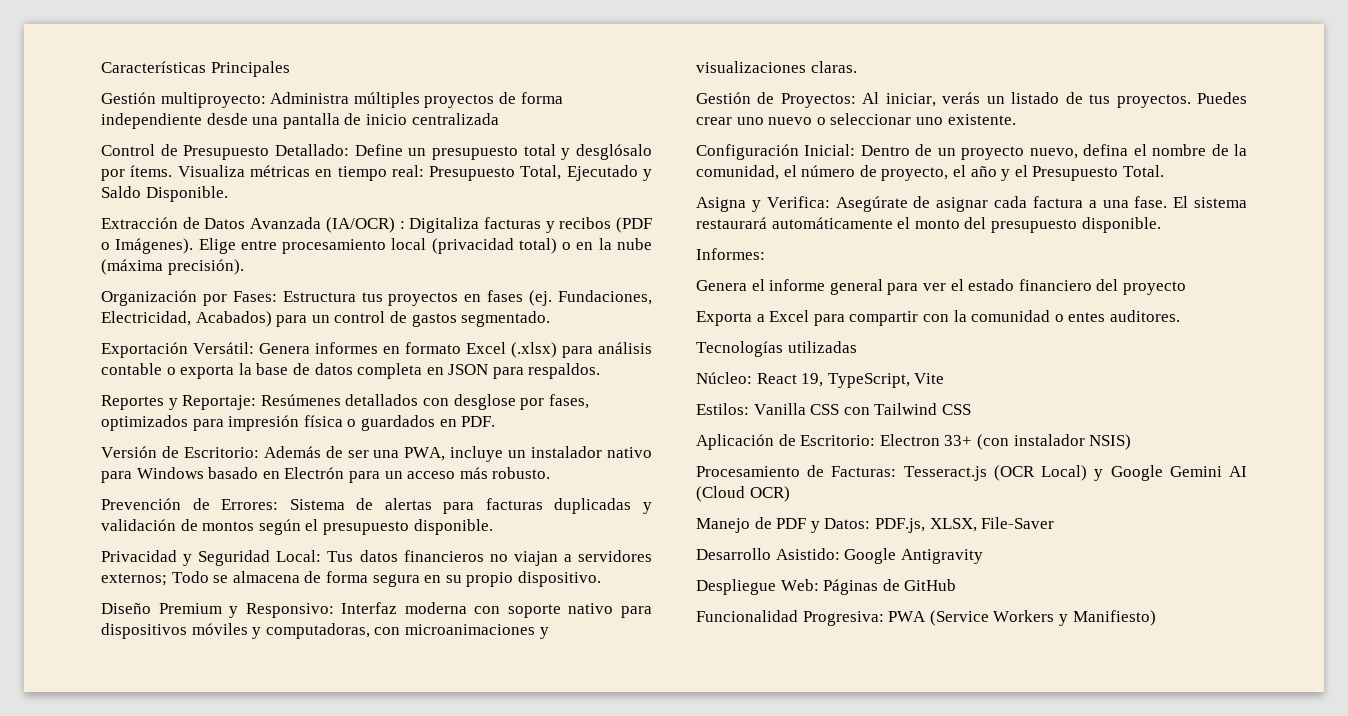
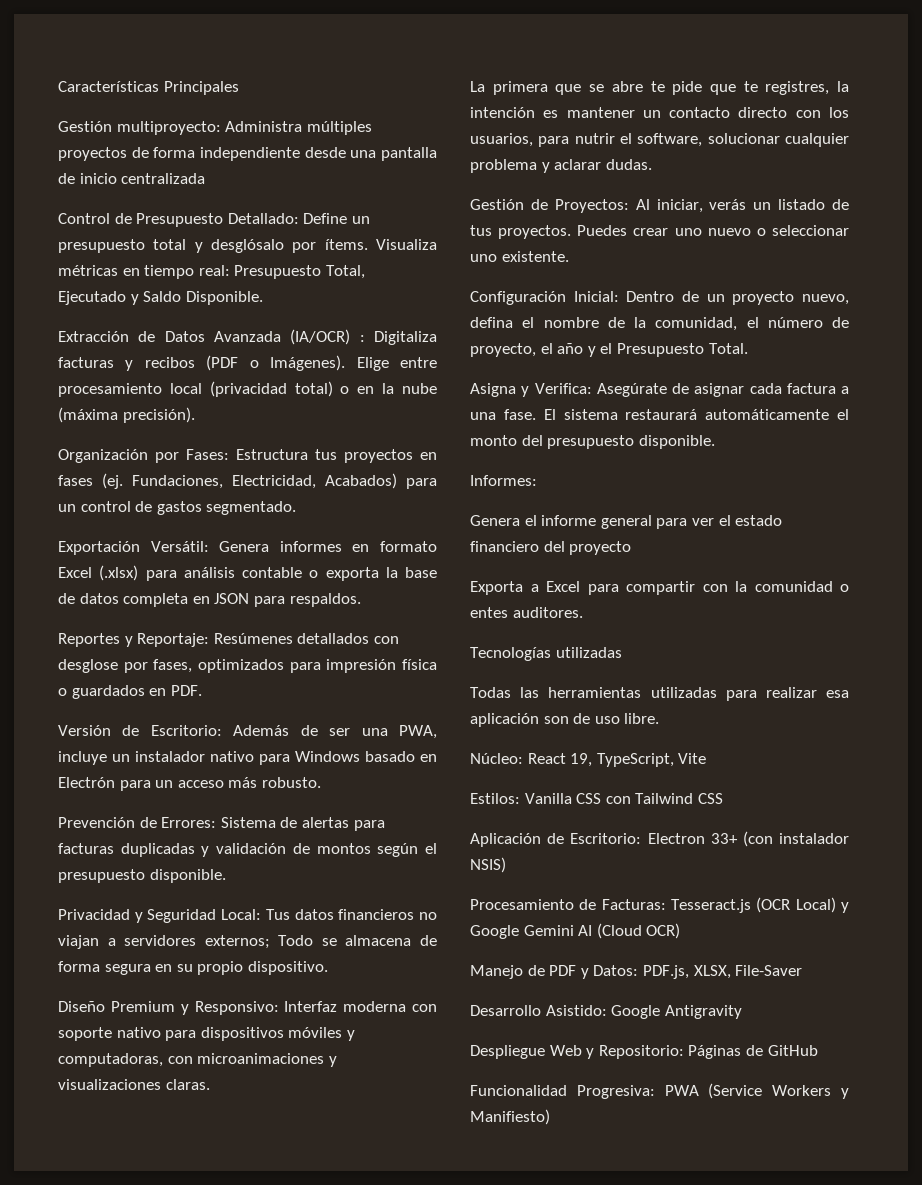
+ La primera que se abre te pide que te registres, la intención es mantener un contacto directo con los usuarios, para nutrir el software, solucionar cualquier problema y aclarar dudas.
+ Todas las herramientas utilizadas para realizar esa aplicación son de uso libre.
- Despliegue Web: Páginas de GitHub
+ Despliegue Web y Repositorio: Páginas de GitHub

